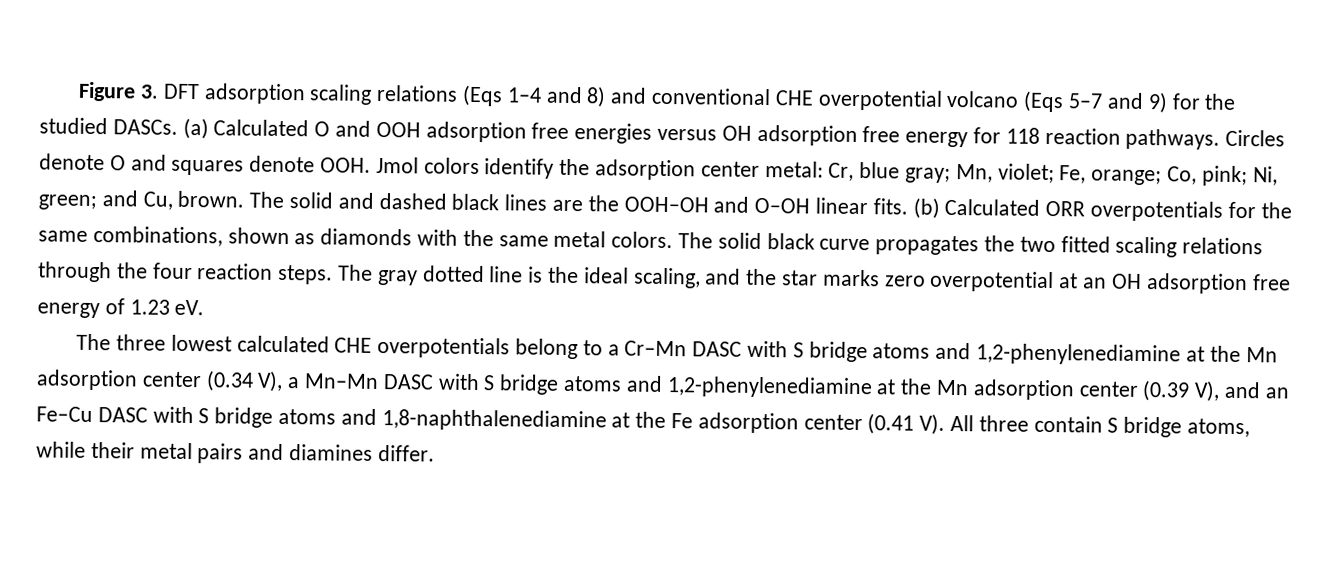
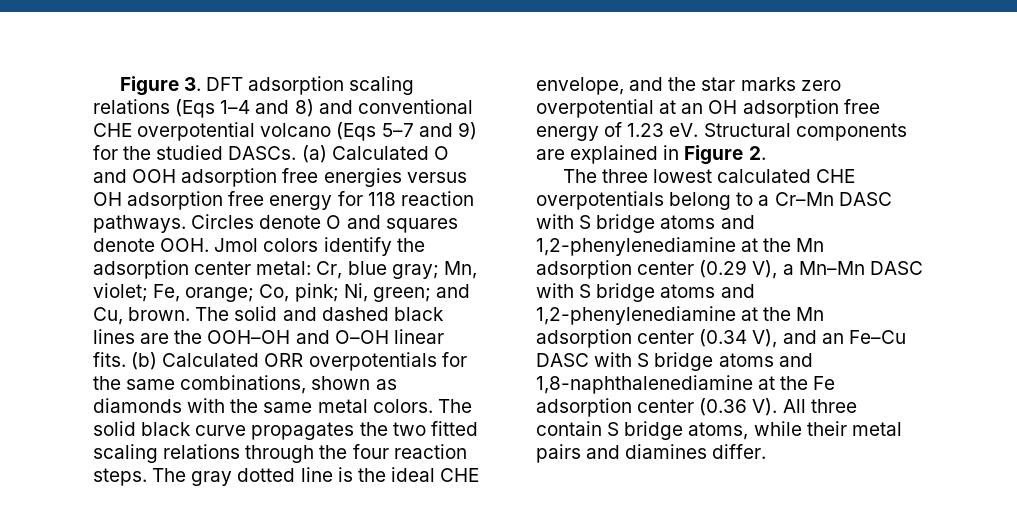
- The gray dotted line is the ideal scaling, and the star marks zero overpotential at an OH adsorption free energy of 1.23 eV.
+ The gray dotted line is the ideal CHE envelope, and the star marks zero overpotential at an OH adsorption free energy of 1.23 eV. Structural components are explained in Figure 2.
- The three lowest calculated CHE overpotentials belong to a Cr–Mn DASC with S bridge atoms and 1,2-phenylenediamine at the Mn adsorption center (0.34 V), a Mn–Mn DASC with S bridge atoms and 1,2-phenylenediamine at the Mn adsorption center (0.39 V), and an Fe–Cu DASC with S bridge atoms and 1,8-naphthalenediamine at the Fe adsorption center (0.41 V). All three contain S bridge atoms, while their metal pairs and diamines differ.
+ The three lowest calculated CHE overpotentials belong to a Cr–Mn DASC with S bridge atoms and 1,2-phenylenediamine at the Mn adsorption center (0.29 V), a Mn–Mn DASC with S bridge atoms and 1,2-phenylenediamine at the Mn adsorption center (0.34 V), and an Fe–Cu DASC with S bridge atoms and 1,8-naphthalenediamine at the Fe adsorption center (0.36 V). All three contain S bridge atoms, while their metal pairs and diamines differ.

